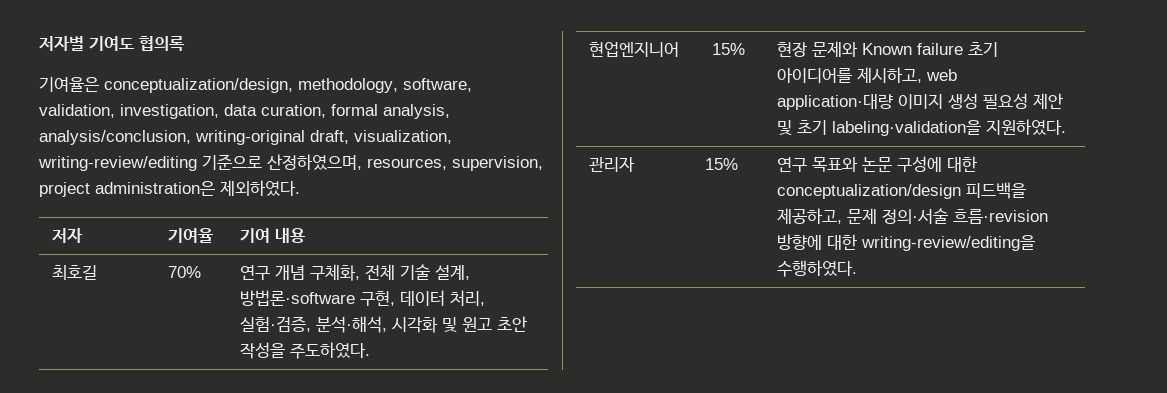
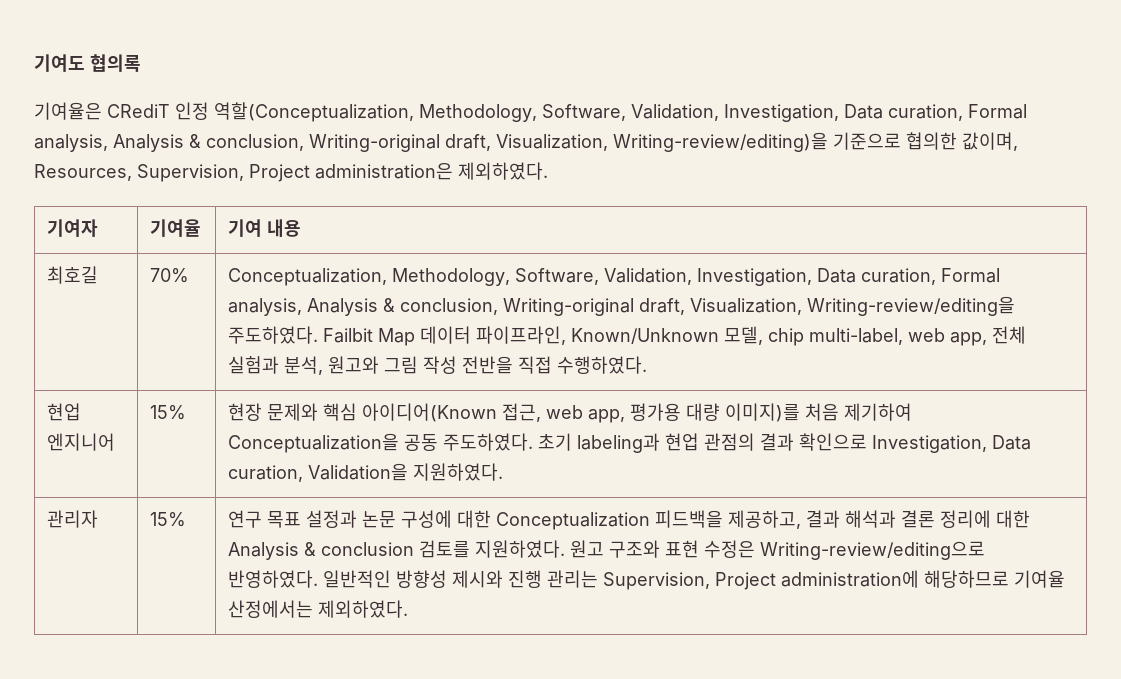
- 저자별 기여도 협의록
+ 기여도 협의록
- 기여율은 conceptualization/design, methodology, software, validation, investigation, data curation, formal analysis, analysis/conclusion, writing-original draft, visualization, writing-review/editing 기준으로 산정하였으며, resources, supervision, project administration은 제외하였다.
+ 기여율은 CRediT 인정 역할(Conceptualization, Methodology, Software, Validation, Investigation, Data curation, Formal analysis, Analysis & conclusion, Writing-original draft, Visualization, Writing-review/editing)을 기준으로 협의한 값이며, Resources, Supervision, Project administration은 제외하였다.
- 저자 | 기여율 | 기여 내용
+ 기여자 | 기여율 | 기여 내용
- 최호길 | 70% | 연구 개념 구체화, 전체 기술 설계, 방법론·software 구현, 데이터 처리, 실험·검증, 분석·해석, 시각화 및 원고 초안 작성을 주도하였다.
- 현업엔지니어 | 15% | 현장 문제와 Known failure 초기 아이디어를 제시하고, web application·대량 이미지 생성 필요성 제안 및 초기 labeling·validation을 지원하였다.
+ 최호길 | 70% | Conceptualization, Methodology, Software, Validation, Investigation, Data curation, Formal analysis, Analysis & conclusion, Writing-original draft, Visualization, Writing-review/editing을 주도하였다. Failbit Map 데이터 파이프라인, Known/Unknown 모델, chip multi-label, web app, 전체 실험과 분석, 원고와 그림 작성 전반을 직접 수행하였다.
+ 현업 엔지니어 | 15% | 현장 문제와 핵심 아이디어(Known 접근, web app, 평가용 대량 이미지)를 처음 제기하여 Conceptualization을 공동 주도하였다. 초기 labeling과 현업 관점의 결과 확인으로 Investigation, Data curation, Validation을 지원하였다.
- 관리자 | 15% | 연구 목표와 논문 구성에 대한 conceptualization/design 피드백을 제공하고, 문제 정의·서술 흐름·revision 방향에 대한 writing-review/editing을 수행하였다.
+ 관리자 | 15% | 연구 목표 설정과 논문 구성에 대한 Conceptualization 피드백을 제공하고, 결과 해석과 결론 정리에 대한 Analysis & conclusion 검토를 지원하였다. 원고 구조와 표현 수정은 Writing-review/editing으로 반영하였다. 일반적인 방향성 제시와 진행 관리는 Supervision, Project administration에 해당하므로 기여율 산정에서는 제외하였다.

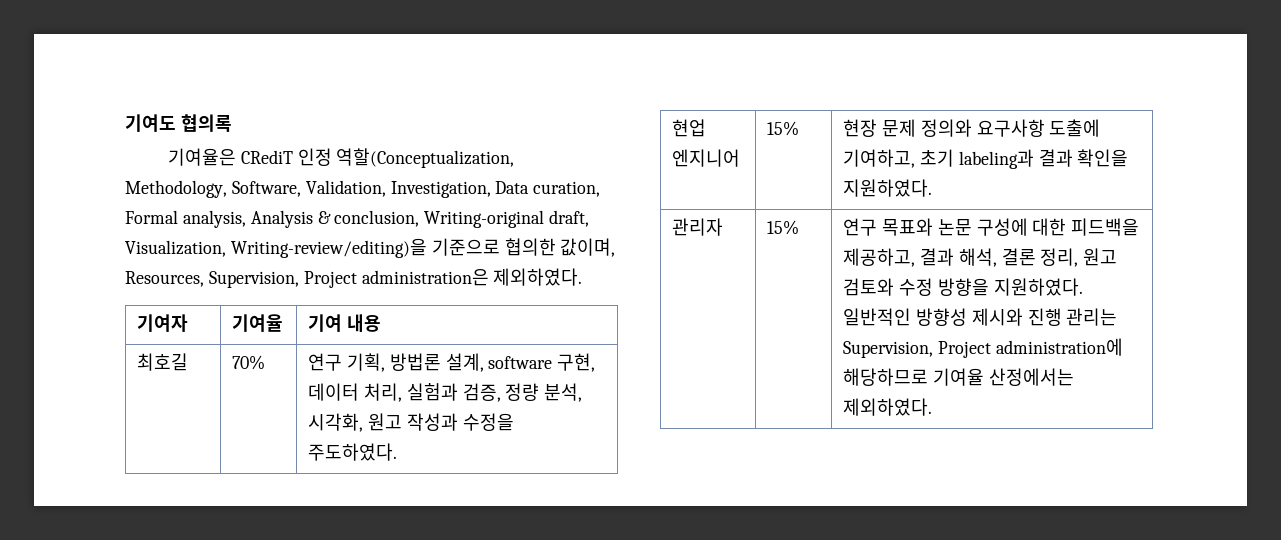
- 최호길 | 70% | Conceptualization, Methodology, Software, Validation, Investigation, Data curation, Formal analysis, Analysis & conclusion, Writing-original draft, Visualization, Writing-review/editing을 주도하였다. Failbit Map 데이터 파이프라인, Known/Unknown 모델, chip multi-label, web app, 전체 실험과 분석, 원고와 그림 작성 전반을 직접 수행하였다.
- 현업 엔지니어 | 15% | 현장 문제와 핵심 아이디어(Known 접근, web app, 평가용 대량 이미지)를 처음 제기하여 Conceptualization을 공동 주도하였다. 초기 labeling과 현업 관점의 결과 확인으로 Investigation, Data curation, Validation을 지원하였다.
+ 최호길 | 70% | 연구 기획, 방법론 설계, software 구현, 데이터 처리, 실험과 검증, 정량 분석, 시각화, 원고 작성과 수정을 주도하였다.
+ 현업 엔지니어 | 15% | 현장 문제 정의와 요구사항 도출에 기여하고, 초기 labeling과 결과 확인을 지원하였다.
- 관리자 | 15% | 연구 목표 설정과 논문 구성에 대한 Conceptualization 피드백을 제공하고, 결과 해석과 결론 정리에 대한 Analysis & conclusion 검토를 지원하였다. 원고 구조와 표현 수정은 Writing-review/editing으로 반영하였다. 일반적인 방향성 제시와 진행 관리는 Supervision, Project administration에 해당하므로 기여율 산정에서는 제외하였다.
+ 관리자 | 15% | 연구 목표와 논문 구성에 대한 피드백을 제공하고, 결과 해석, 결론 정리, 원고 검토와 수정 방향을 지원하였다. 일반적인 방향성 제시와 진행 관리는 Supervision, Project administration에 해당하므로 기여율 산정에서는 제외하였다.

